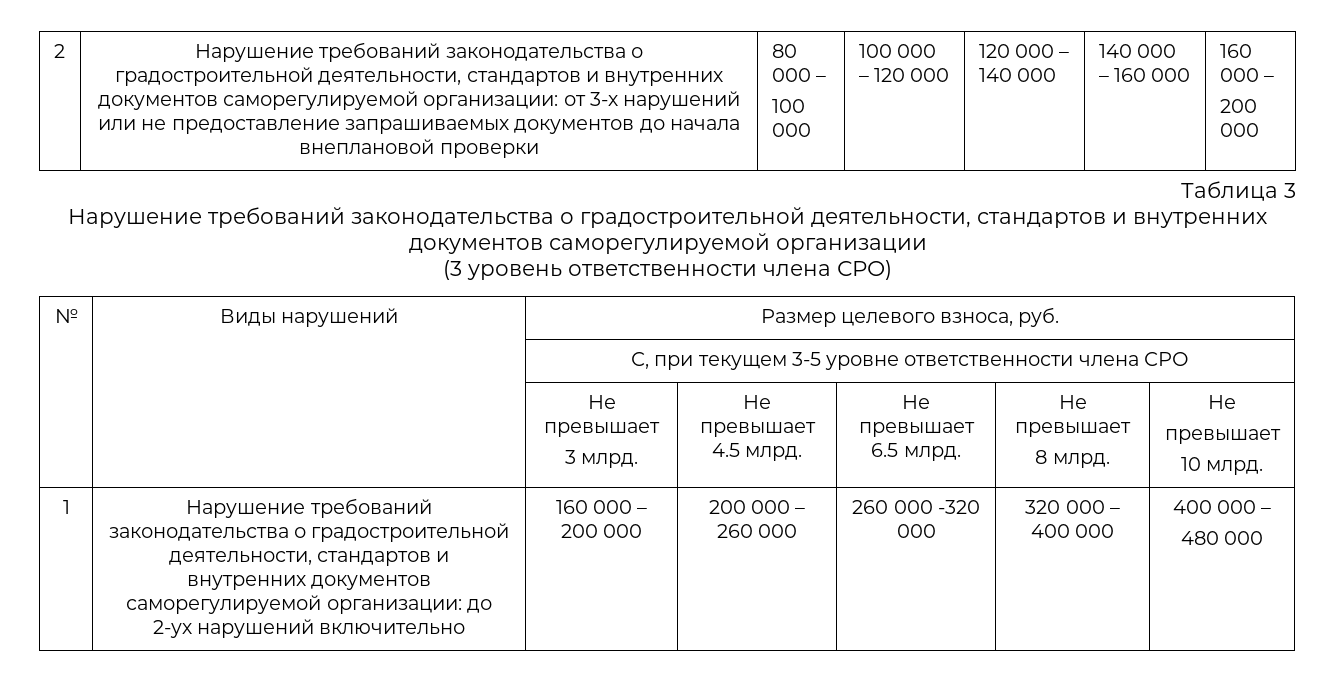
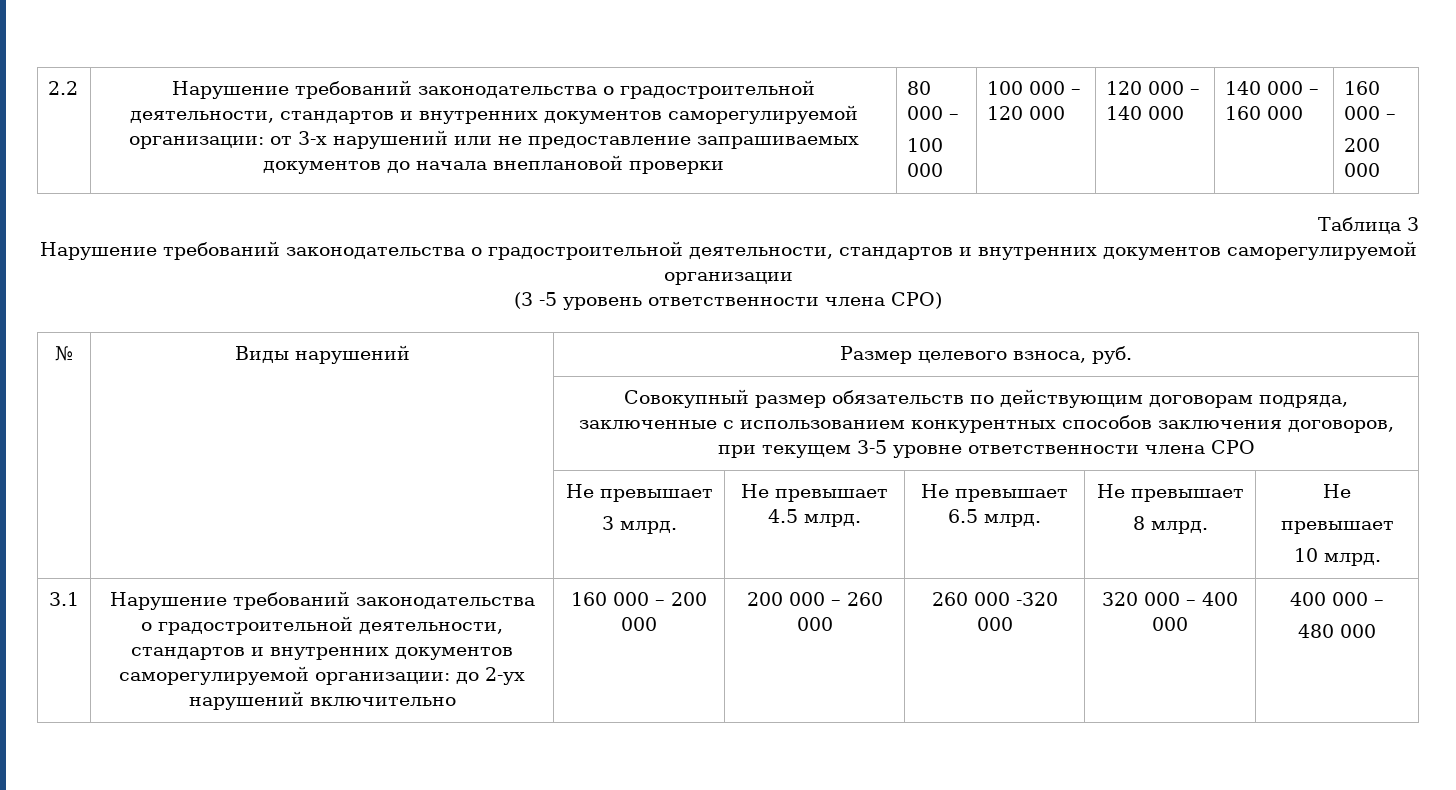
- 2
+ 2.2
- (3 уровень ответственности члена СРО)
+ (3 -5 уровень ответственности члена СРО)
- | | С, при текущем 3-5 уровне ответственности члена СРО
+ | | Совокупный размер обязательств по действующим договорам подряда, заключенные с использованием конкурентных способов заключения договоров, при текущем 3-5 уровне ответственности члена СРО
  | | Не превышает
  3 млрд. | Не превышает 4.5 млрд. | Не превышает 6.5 млрд. | Не превышает
  8 млрд. | Не
  превышает
  10 млрд.
- 1
+ 3.1

